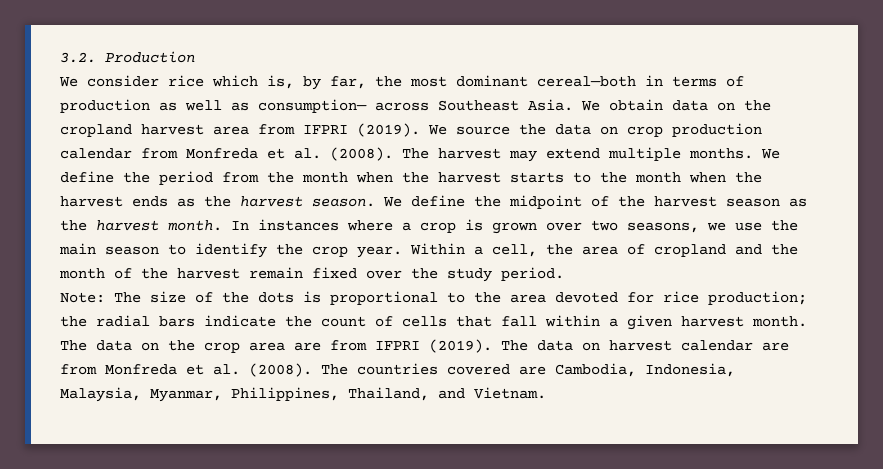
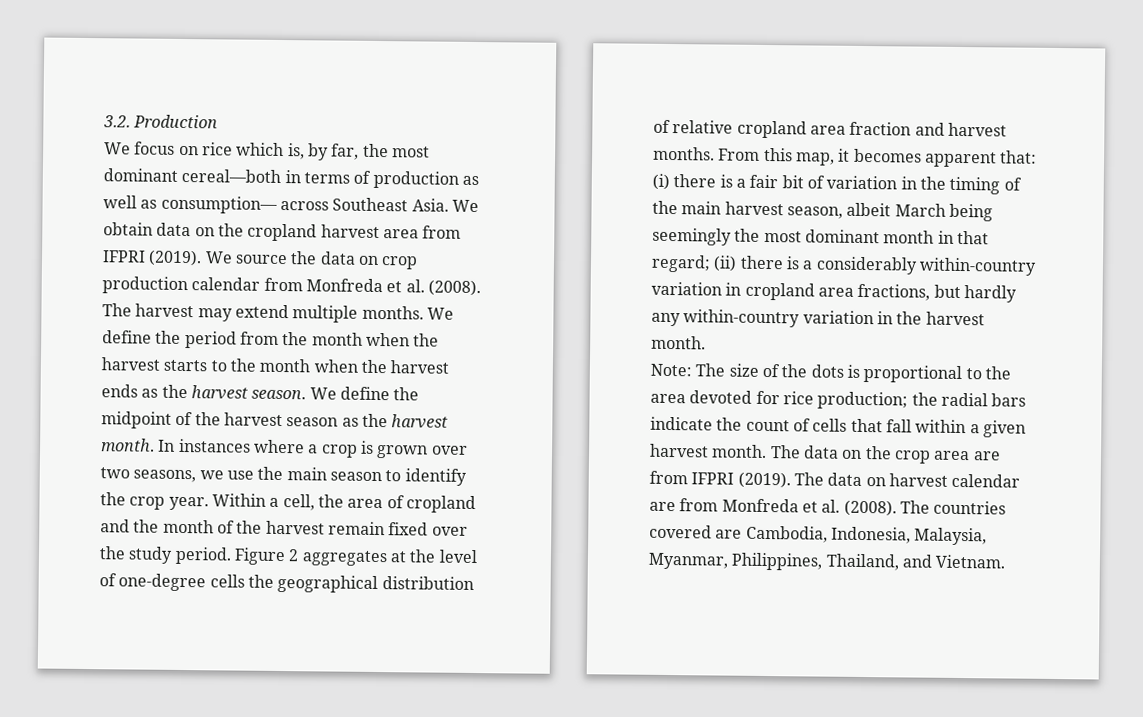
- We consider rice which is, by far, the most dominant cereal—both in terms of production as well as consumption— across Southeast Asia.
+ We focus on rice which is, by far, the most dominant cereal—both in terms of production as well as consumption— across Southeast Asia.
+ Figure 2 aggregates at the level of one-degree cells the geographical distribution of relative cropland area fraction and harvest months. From this map, it becomes apparent that: (i) there is a fair bit of variation in the timing of the main harvest season, albeit March being seemingly the most dominant month in that regard; (ii) there is a considerably within-country variation in cropland area fractions, but hardly any within-country variation in the harvest month.

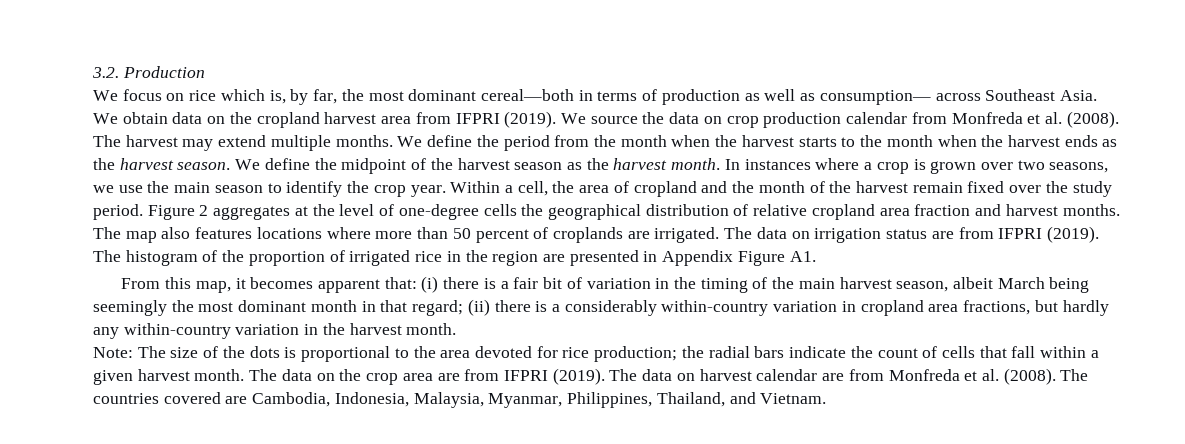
- Figure 2 aggregates at the level of one-degree cells the geographical distribution of relative cropland area fraction and harvest months. From this map, it becomes apparent that:
+ Figure 2 aggregates at the level of one-degree cells the geographical distribution of relative cropland area fraction and harvest months. The map also features locations where more than 50 percent of croplands are irrigated. The data on irrigation status are from IFPRI (2019). The histogram of the proportion of irrigated rice in the region are presented in Appendix Figure A1.
+ From this map, it becomes apparent that:

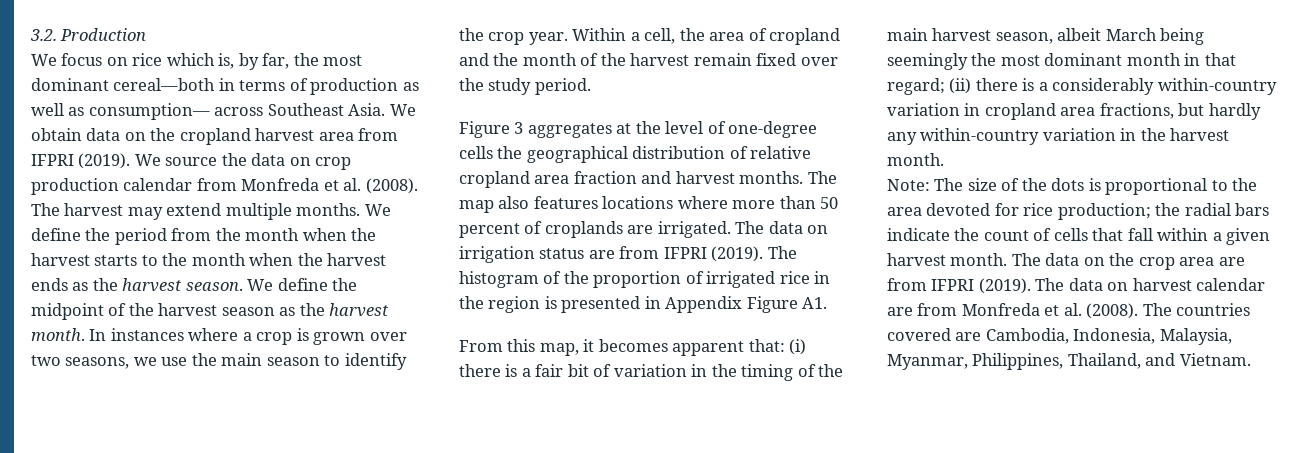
- Within a cell, the area of cropland and the month of the harvest remain fixed over the study period. Figure 2 aggregates at the level of one-degree cells the geographical distribution of relative cropland area fraction and harvest months.
+ Within a cell, the area of cropland and the month of the harvest remain fixed over the study period.
+ Figure 3 aggregates at the level of one-degree cells the geographical distribution of relative cropland area fraction and harvest months.
- The histogram of the proportion of irrigated rice in the region are presented in Appendix Figure A1.
+ The histogram of the proportion of irrigated rice in the region is presented in Appendix Figure A1.

